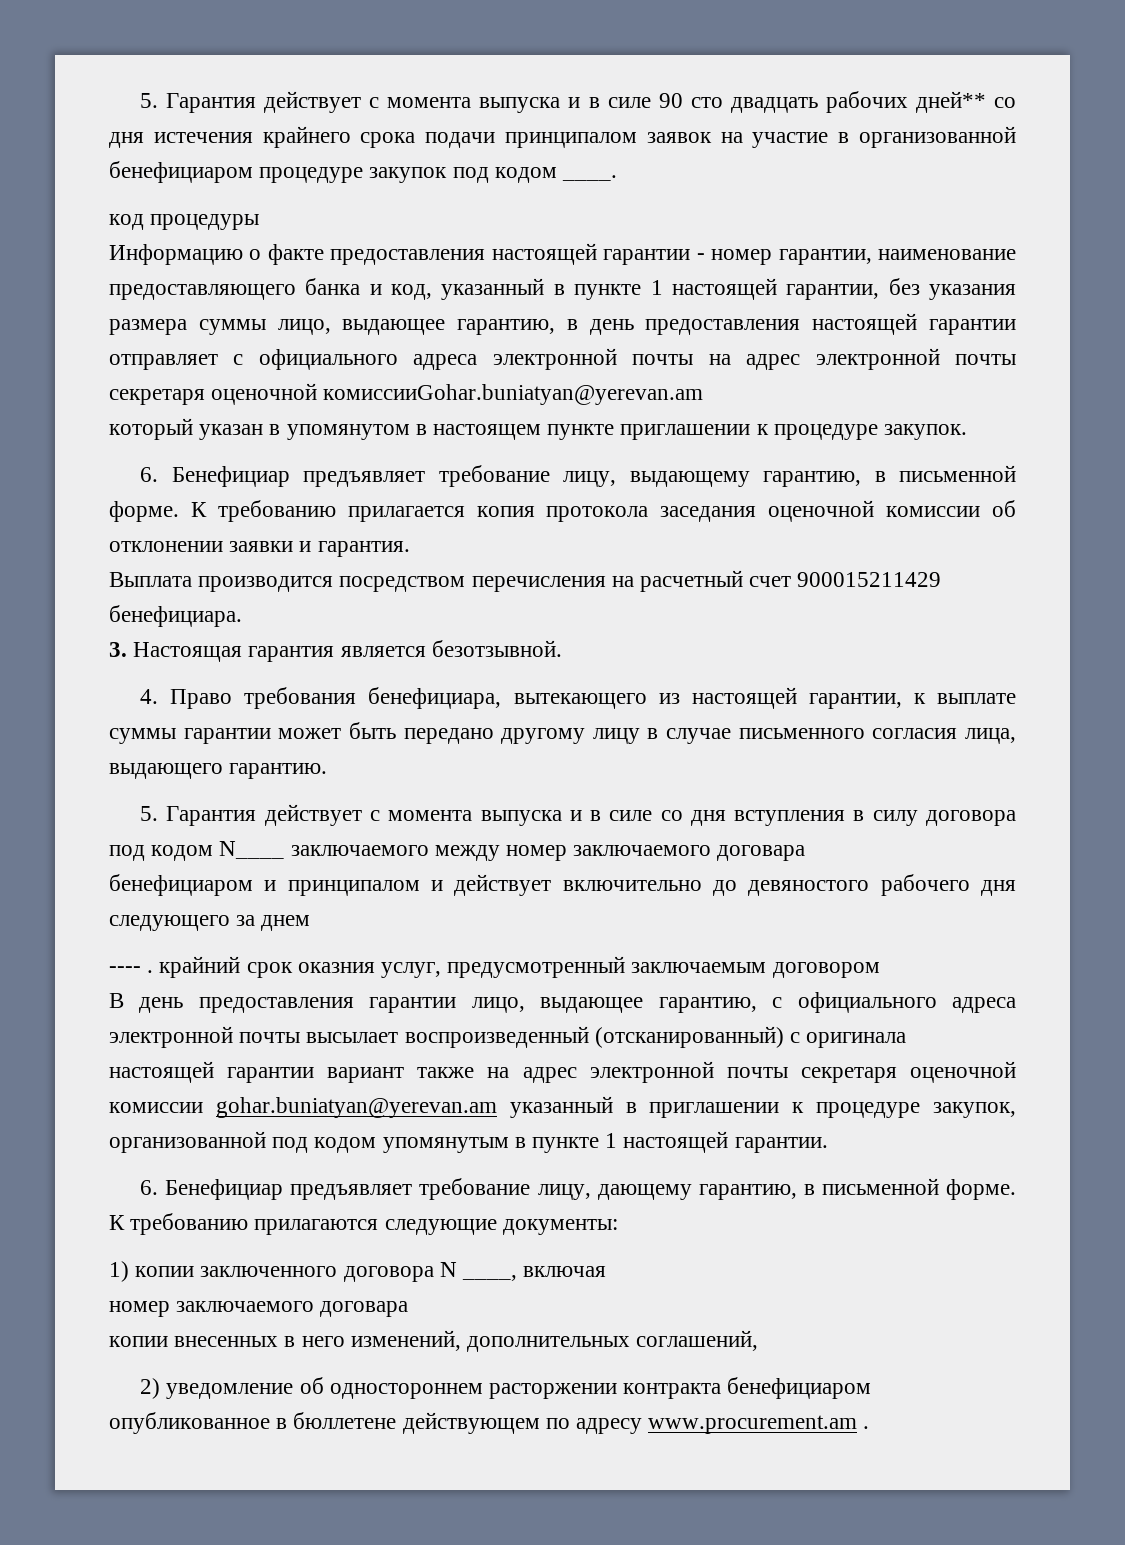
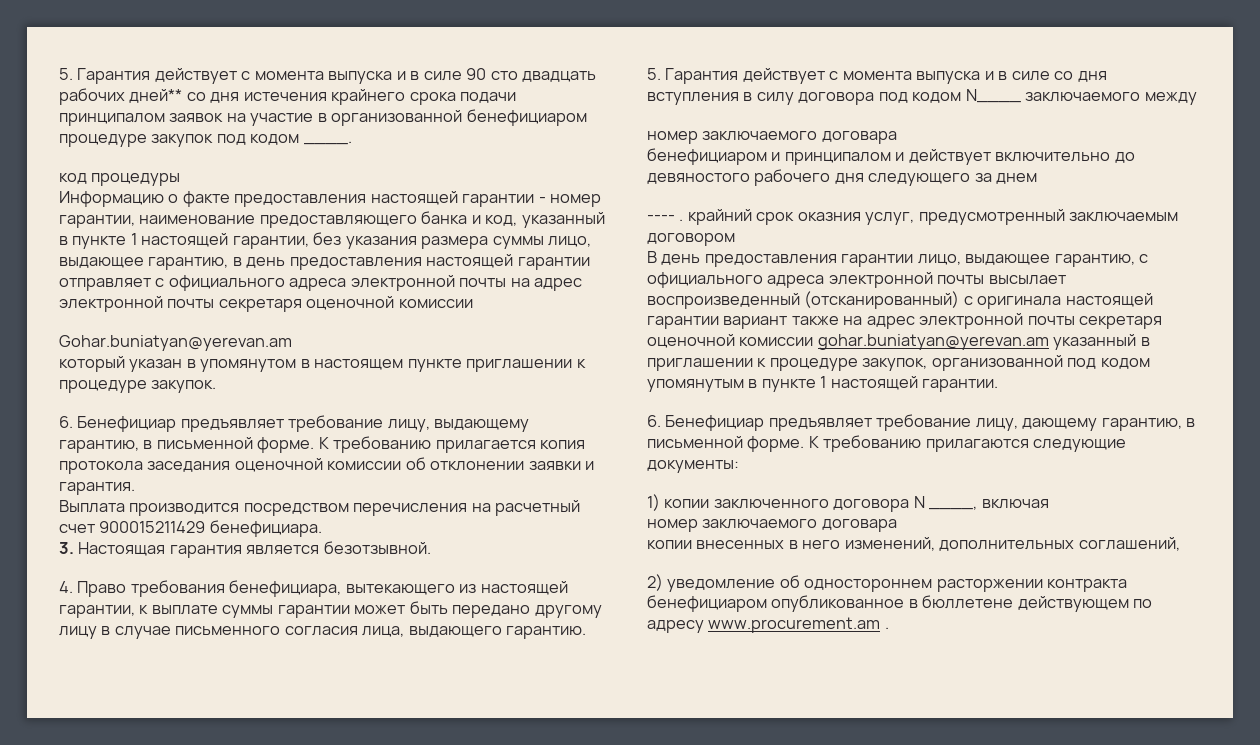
- Информацию о факте предоставления настоящей гарантии - номер гарантии, наименование предоставляющего банка и код, указанный в пункте 1 настоящей гарантии, без указания размера суммы лицо, выдающее гарантию, в день предоставления настоящей гарантии отправляет с официального адреса электронной почты на адрес электронной почты секретаря оценочной комиссииGohar.buniatyan@yerevan.am
+ Информацию о факте предоставления настоящей гарантии - номер гарантии, наименование предоставляющего банка и код, указанный в пункте 1 настоящей гарантии, без указания размера суммы лицо, выдающее гарантию, в день предоставления настоящей гарантии отправляет с официального адреса электронной почты на адрес электронной почты секретаря оценочной комиссии
+ Gohar.buniatyan@yerevan.am
- 5. Гарантия действует с момента выпуска и в силе со дня вступления в силу договора под кодом N____ заключаемого между номер заключаемого договара
+ 5. Гарантия действует с момента выпуска и в силе со дня вступления в силу договора под кодом N____ заключаемого между
+ номер заключаемого договара

